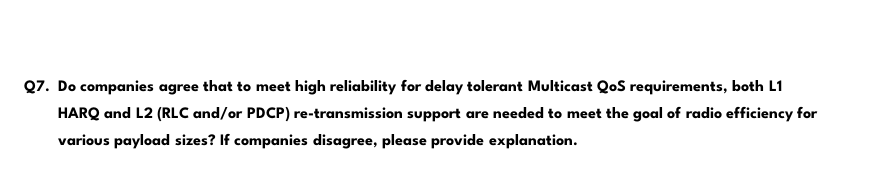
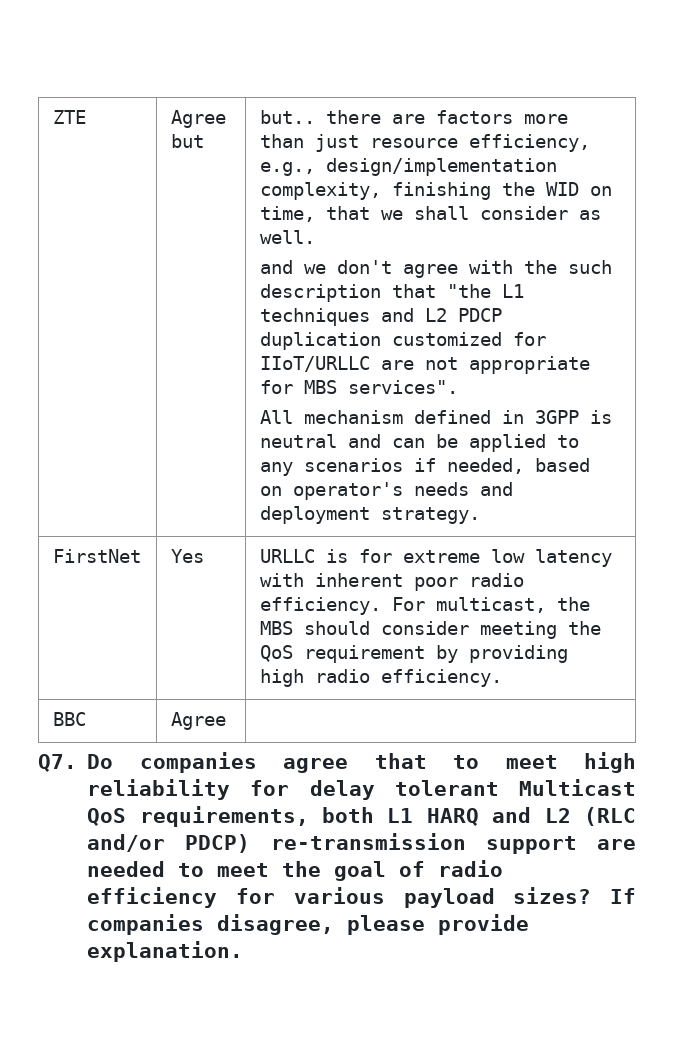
+ ZTE | Agree but | but.. there are factors more than just resource efficiency, e.g., design/implementation complexity, finishing the WID on time, that we shall consider as well.
+ and we don't agree with the such description that "the L1 techniques and L2 PDCP duplication customized for IIoT/URLLC are not appropriate for MBS services".
+ All mechanism defined in 3GPP is neutral and can be applied to any scenarios if needed, based on operator's needs and deployment strategy.
+ FirstNet | Yes | URLLC is for extreme low latency with inherent poor radio efficiency. For multicast, the MBS should consider meeting the QoS requirement by providing high radio efficiency.
+ BBC | Agree |

